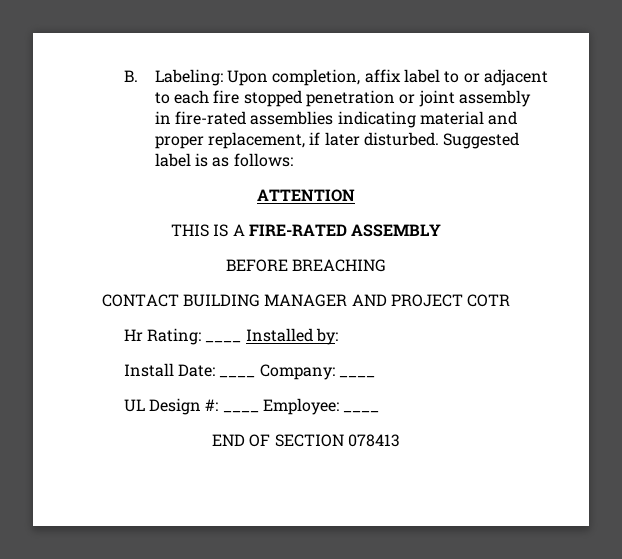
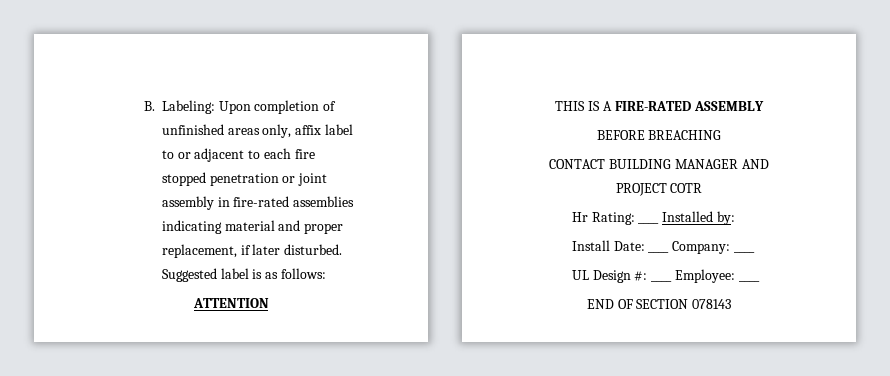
- B. Labeling: Upon completion, affix label to or adjacent to each fire stopped penetration or joint assembly in fire-rated assemblies indicating material and proper replacement, if later disturbed.
+ B. Labeling: Upon completion of unfinished areas only, affix label to or adjacent to each fire stopped penetration or joint assembly in fire-rated assemblies indicating material and proper replacement, if later disturbed.
- END OF SECTION 078413
+ END OF SECTION 078143

